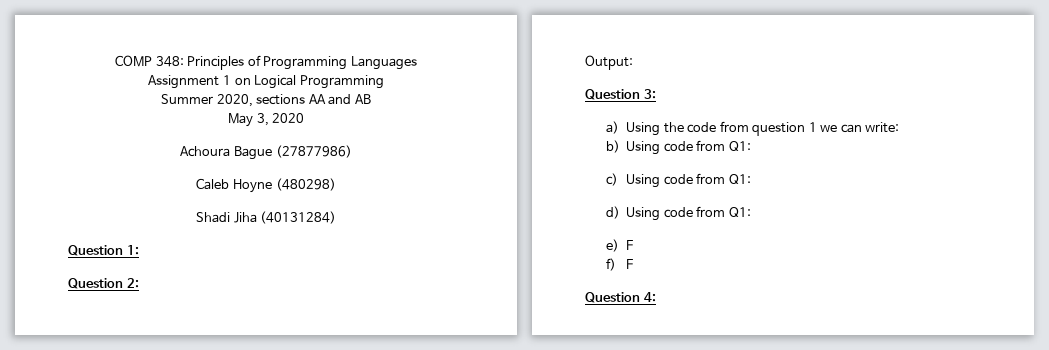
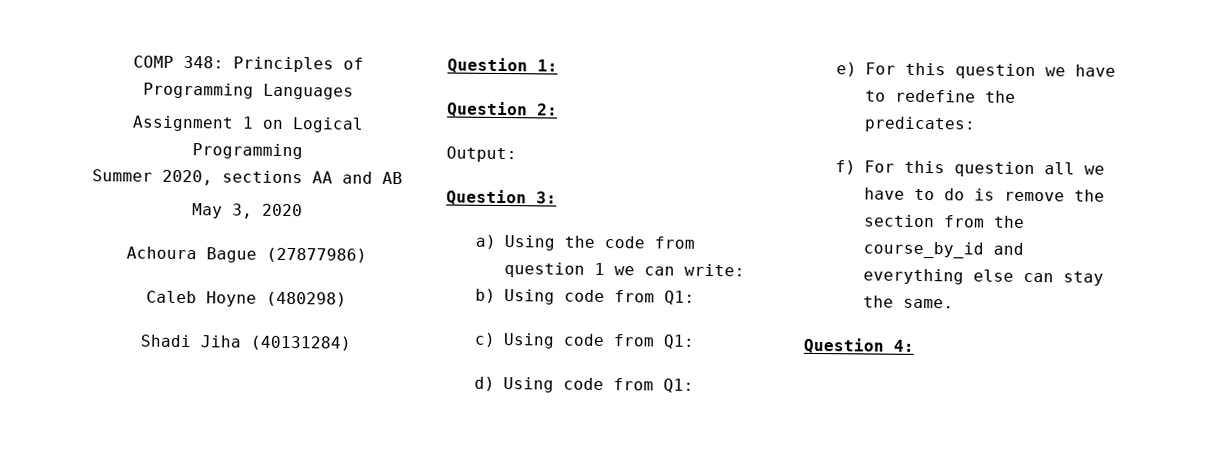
- e) F
- f) F
+ e) For this question we have to redefine the predicates:
+ f) For this question all we have to do is remove the section from the course_by_id and everything else can stay the same.

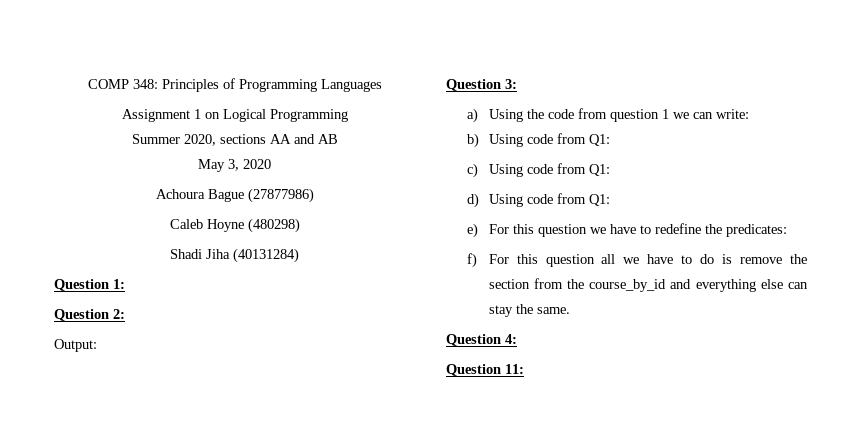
+ Question 11:

